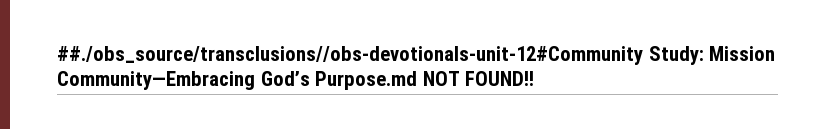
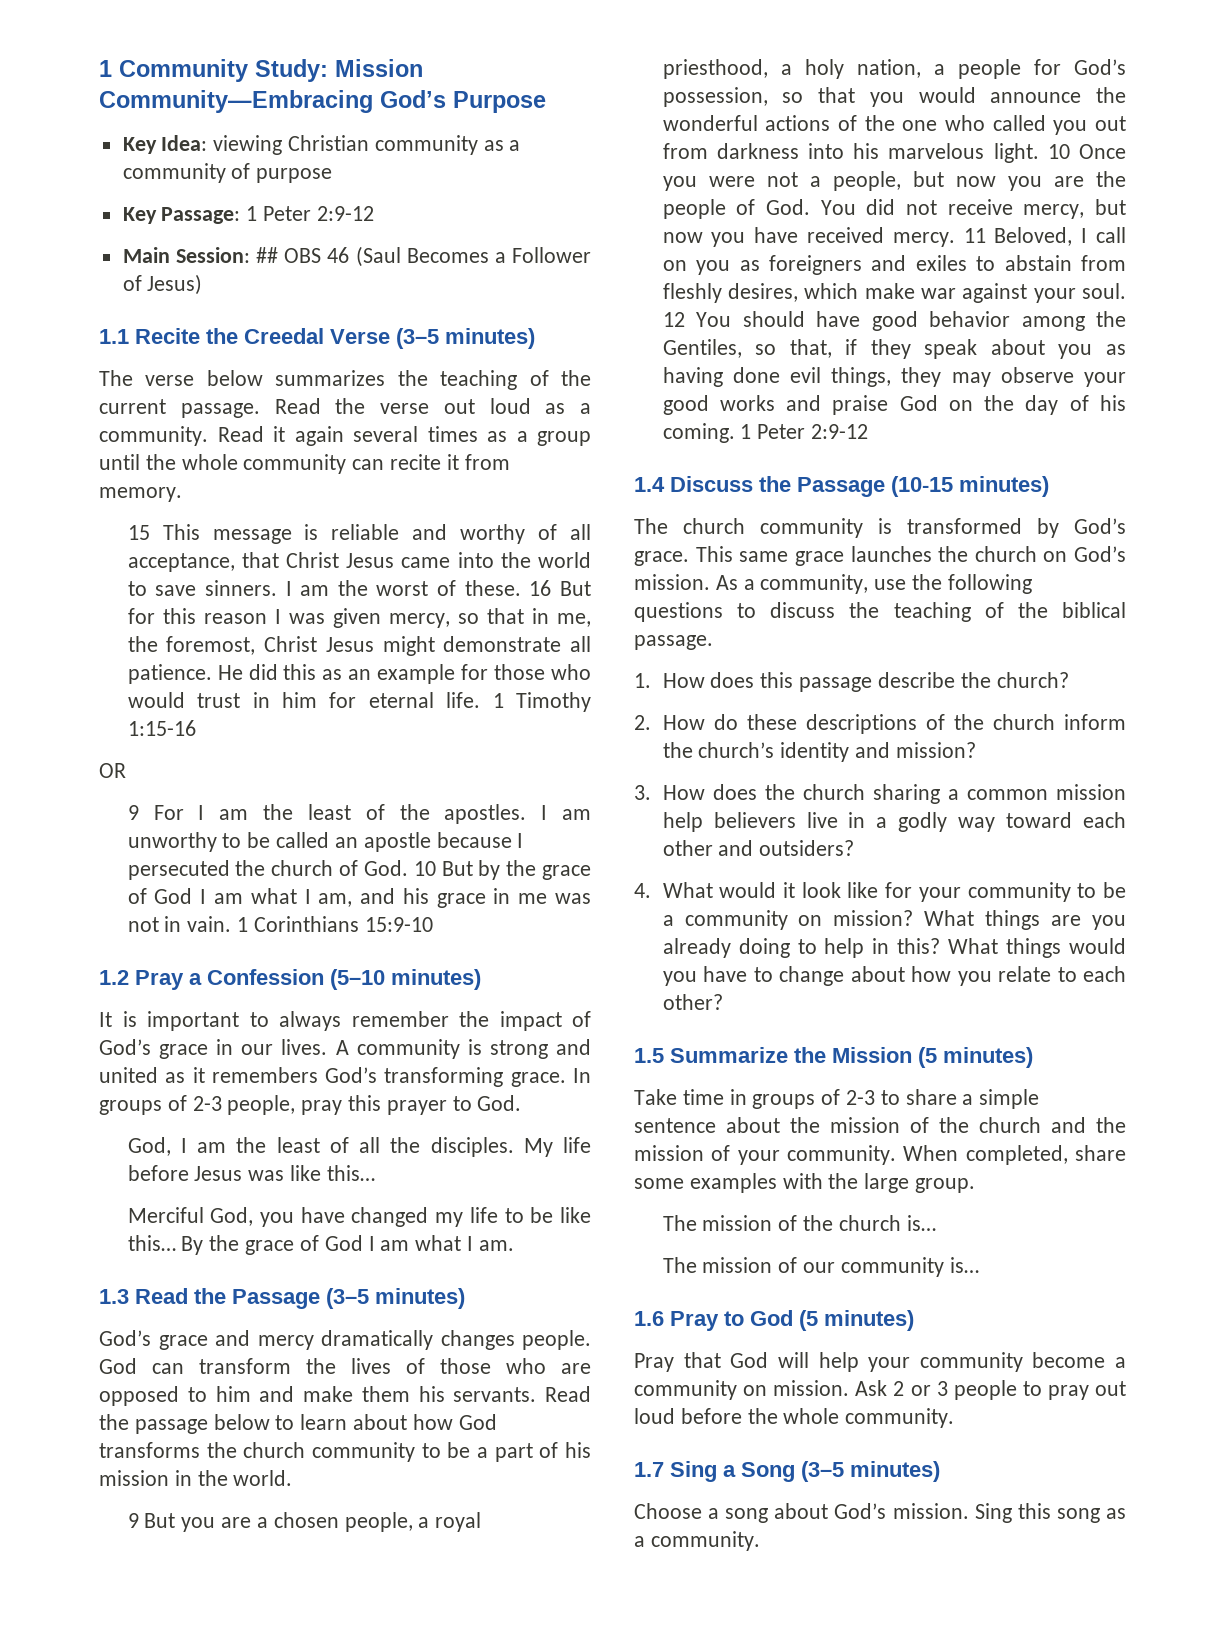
- ##./obs_source/transclusions//obs-devotionals-unit-12#Community Study: Mission Community—Embracing God’s Purpose.md NOT FOUND!!
+ 1 Community Study: Mission Community—Embracing God’s Purpose
+ Key Idea: viewing Christian community as a community of purpose
+ Key Passage: 1 Peter 2:9-12
+ Main Session: ## OBS 46 (Saul Becomes a Follower of Jesus)
+ 1.1 Recite the Creedal Verse (3–5 minutes)
+ The verse below summarizes the teaching of the current passage. Read the verse out loud as a community. Read it again several times as a group until the whole community can recite it from memory.
+ 15 This message is reliable and worthy of all acceptance, that Christ Jesus came into the world to save sinners. I am the worst of these. 16 But for this reason I was given mercy, so that in me, the foremost, Christ Jesus might demonstrate all patience. He did this as an example for those who would trust in him for eternal life. 1 Timothy 1:15-16
+ OR
+ 9 For I am the least of the apostles. I am unworthy to be called an apostle because I persecuted the church of God. 10 But by the grace of God I am what I am, and his grace in me was not in vain. 1 Corinthians 15:9-10
+ 1.2 Pray a Confession (5–10 minutes)
+ It is important to always remember the impact of God’s grace in our lives. A community is strong and united as it remembers God’s transforming grace. In groups of 2-3 people, pray this prayer to God.
+ God, I am the least of all the disciples. My life before Jesus was like this…
+ Merciful God, you have changed my life to be like this… By the grace of God I am what I am.
+ 1.3 Read the Passage (3–5 minutes)
+ God’s grace and mercy dramatically changes people. God can transform the lives of those who are opposed to him and make them his servants. Read the passage below to learn about how God transforms the church community to be a part of his mission in the world.
+ 9 But you are a chosen people, a royal priesthood, a holy nation, a people for God’s possession, so that you would announce the wonderful actions of the one who called you out from darkness into his marvelous light. 10 Once you were not a people, but now you are the people of God. You did not receive mercy, but now you have received mercy. 11 Beloved, I call on you as foreigners and exiles to abstain from fleshly desires, which make war against your soul. 12 You should have good behavior among the Gentiles, so that, if they speak about you as having done evil things, they may observe your good works and praise God on the day of his coming. 1 Peter 2:9-12
+ 1.4 Discuss the Passage (10-15 minutes)
+ The church community is transformed by God’s grace. This same grace launches the church on God’s mission. As a community, use the following questions to discuss the teaching of the biblical passage.
+ 1. How does this passage describe the church?
+ 2. How do these descriptions of the church inform the church’s identity and mission?
+ 3. How does the church sharing a common mission help believers live in a godly way toward each other and outsiders?
+ 4. What would it look like for your community to be a community on mission? What things are you already doing to help in this? What things would you have to change about how you relate to each other?
+ 1.5 Summarize the Mission (5 minutes)
+ Take time in groups of 2-3 to share a simple sentence about the mission of the church and the mission of your community. When completed, share some examples with the large group.
+ The mission of the church is…
+ The mission of our community is…
+ 1.6 Pray to God (5 minutes)
+ Pray that God will help your community become a community on mission. Ask 2 or 3 people to pray out loud before the whole community.
+ 1.7 Sing a Song (3–5 minutes)
+ Choose a song about God’s mission. Sing this song as a community.

